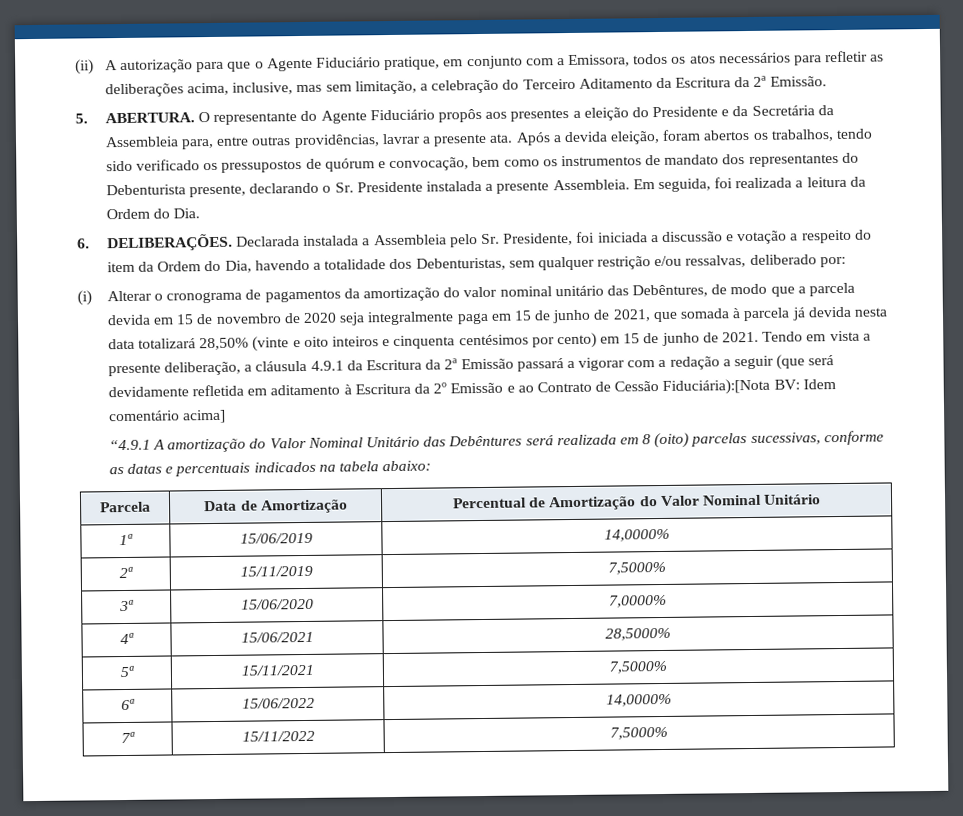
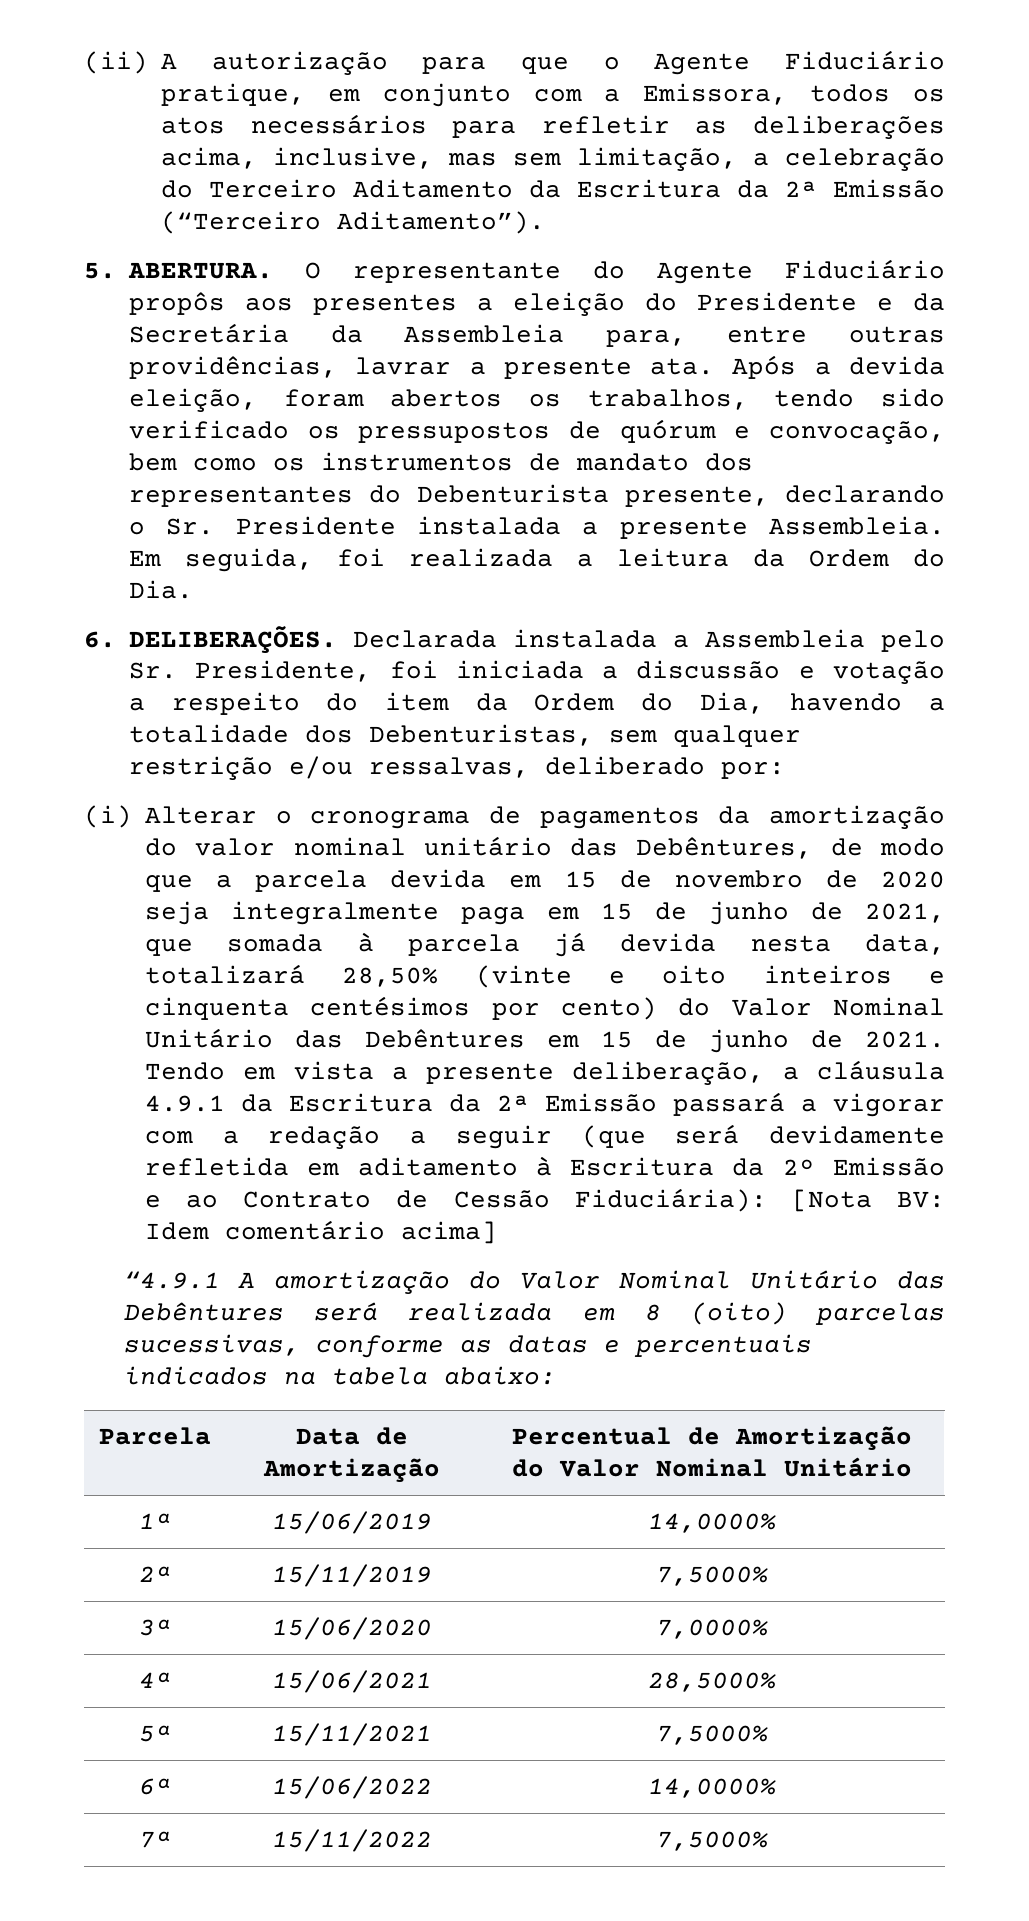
- (ii) A autorização para que o Agente Fiduciário pratique, em conjunto com a Emissora, todos os atos necessários para refletir as deliberações acima, inclusive, mas sem limitação, a celebração do Terceiro Aditamento da Escritura da 2ª Emissão.
+ (ii) A autorização para que o Agente Fiduciário pratique, em conjunto com a Emissora, todos os atos necessários para refletir as deliberações acima, inclusive, mas sem limitação, a celebração do Terceiro Aditamento da Escritura da 2ª Emissão (“Terceiro Aditamento”).
- (i) Alterar o cronograma de pagamentos da amortização do valor nominal unitário das Debêntures, de modo que a parcela devida em 15 de novembro de 2020 seja integralmente paga em 15 de junho de 2021, que somada à parcela já devida nesta data totalizará 28,50% (vinte e oito inteiros e cinquenta centésimos por cento) em 15 de junho de 2021.
+ (i) Alterar o cronograma de pagamentos da amortização do valor nominal unitário das Debêntures, de modo que a parcela devida em 15 de novembro de 2020 seja integralmente paga em 15 de junho de 2021, que somada à parcela já devida nesta data, totalizará 28,50% (vinte e oito inteiros e cinquenta centésimos por cento) do Valor Nominal Unitário das Debêntures em 15 de junho de 2021.
- Tendo em vista a presente deliberação, a cláusula 4.9.1 da Escritura da 2ª Emissão passará a vigorar com a redação a seguir (que será devidamente refletida em aditamento à Escritura da 2º Emissão e ao Contrato de Cessão Fiduciária):[Nota BV: Idem comentário acima]
+ Tendo em vista a presente deliberação, a cláusula 4.9.1 da Escritura da 2ª Emissão passará a vigorar com a redação a seguir (que será devidamente refletida em aditamento à Escritura da 2º Emissão e ao Contrato de Cessão Fiduciária): [Nota BV: Idem comentário acima]

